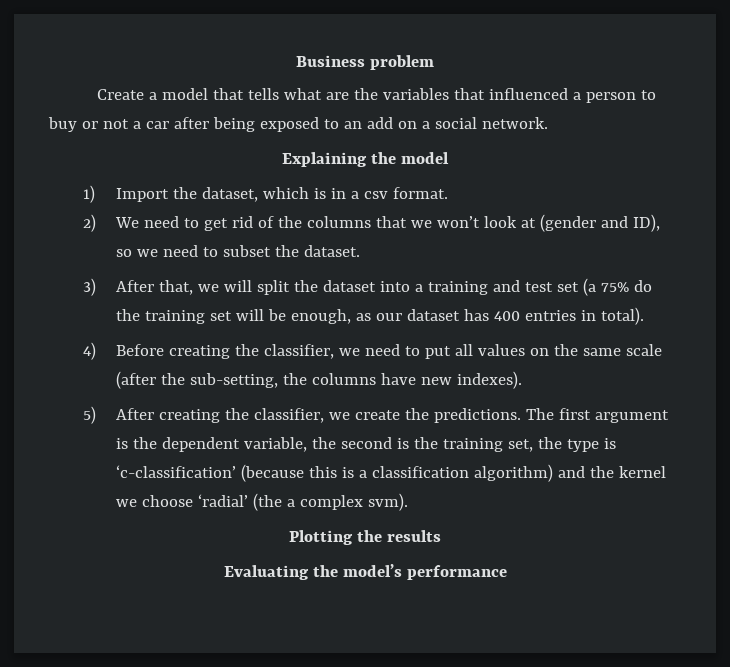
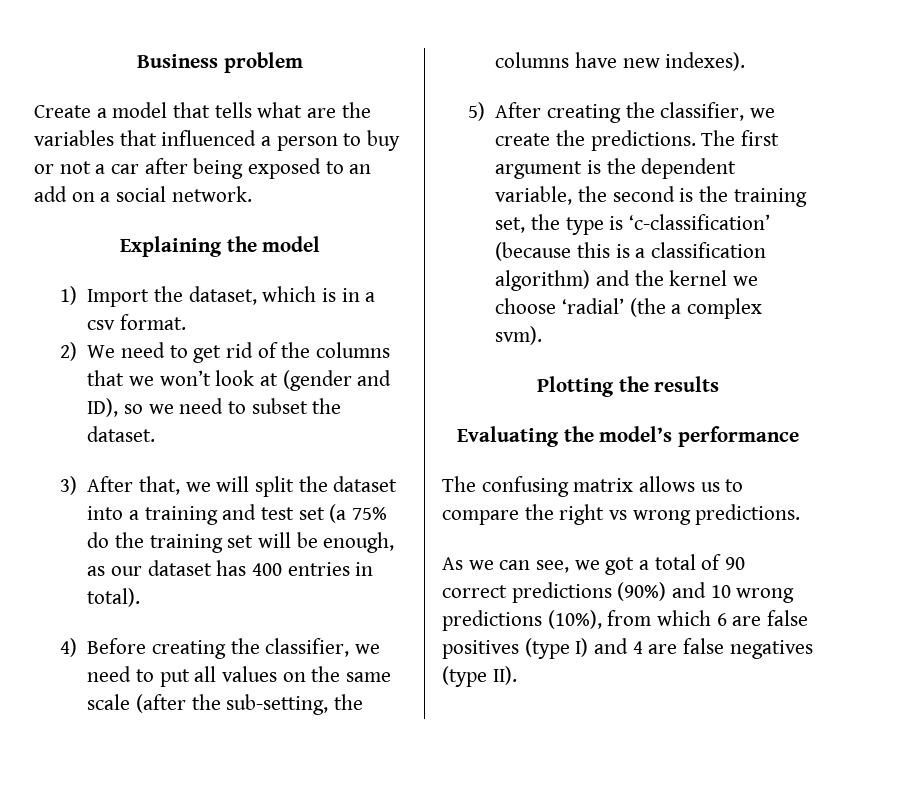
+ The confusing matrix allows us to compare the right vs wrong predictions.
+ As we can see, we got a total of 90 correct predictions (90%) and 10 wrong predictions (10%), from which 6 are false positives (type I) and 4 are false negatives (type II).

